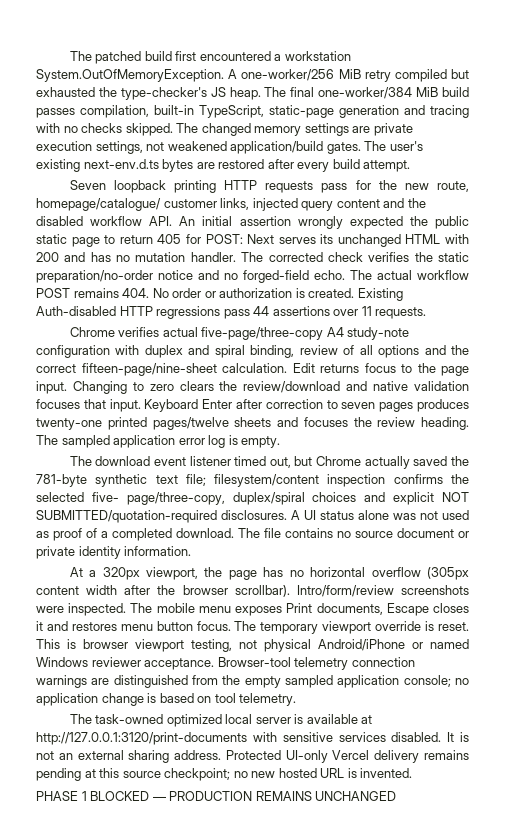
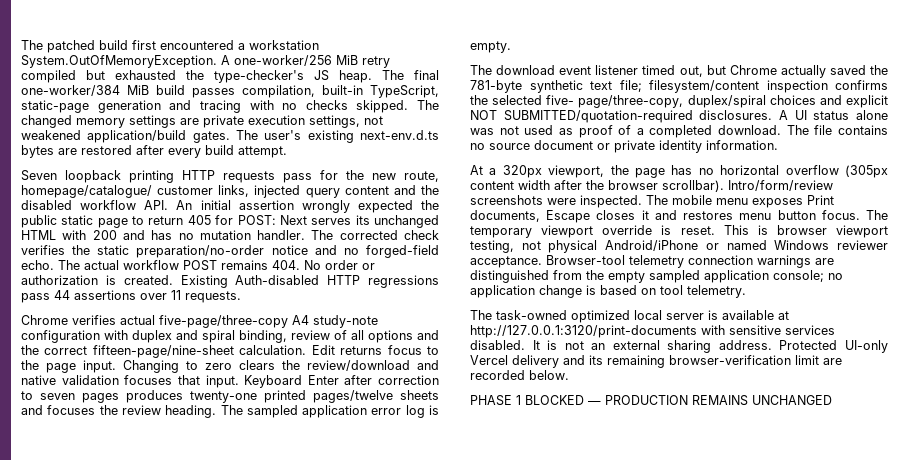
- Protected UI-only Vercel delivery remains pending at this source checkpoint; no new hosted URL is invented.
+ Protected UI-only Vercel delivery and its remaining browser-verification limit are recorded below.

